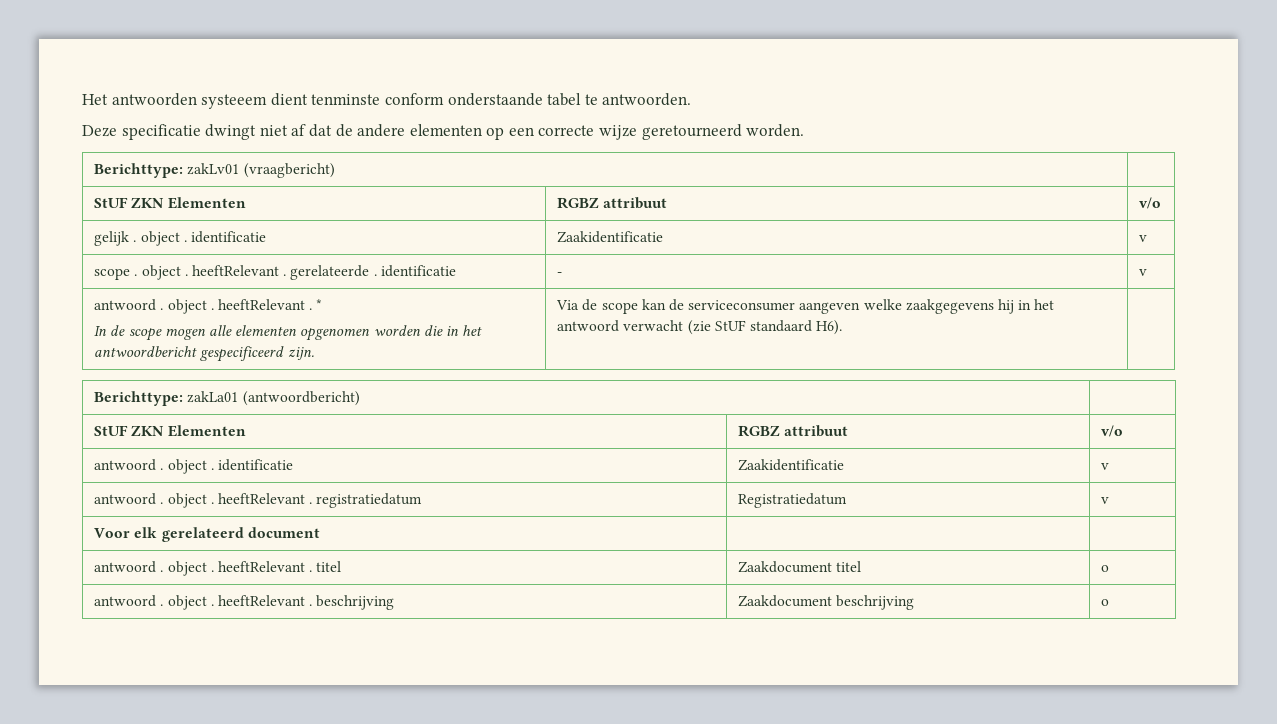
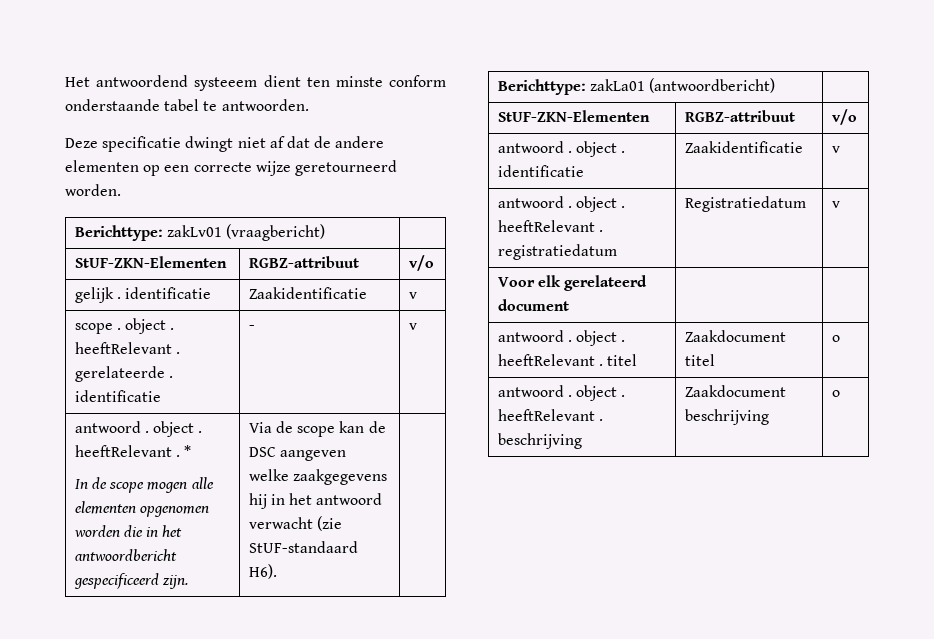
- Het antwoorden systeeem dient tenminste conform onderstaande tabel te antwoorden.
+ Het antwoordend systeeem dient ten minste conform onderstaande tabel te antwoorden.
  Berichttype: zakLv01 (vraagbericht) |
- StUF ZKN Elementen | RGBZ attribuut | v/o
+ StUF-ZKN-Elementen | RGBZ-attribuut | v/o
- gelijk . object . identificatie | Zaakidentificatie | v
+ gelijk . identificatie | Zaakidentificatie | v
  antwoord . object . heeftRelevant . *
- In de scope mogen alle elementen opgenomen worden die in het antwoordbericht gespecificeerd zijn. | Via de scope kan de serviceconsumer aangeven welke zaakgegevens hij in het antwoord verwacht (zie StUF standaard H6). |
+ In de scope mogen alle elementen opgenomen worden die in het antwoordbericht gespecificeerd zijn. | Via de scope kan de DSC aangeven welke zaakgegevens hij in het antwoord verwacht (zie StUF-standaard H6). |
  Berichttype: zakLa01 (antwoordbericht) |
- StUF ZKN Elementen | RGBZ attribuut | v/o
+ StUF-ZKN-Elementen | RGBZ-attribuut | v/o

